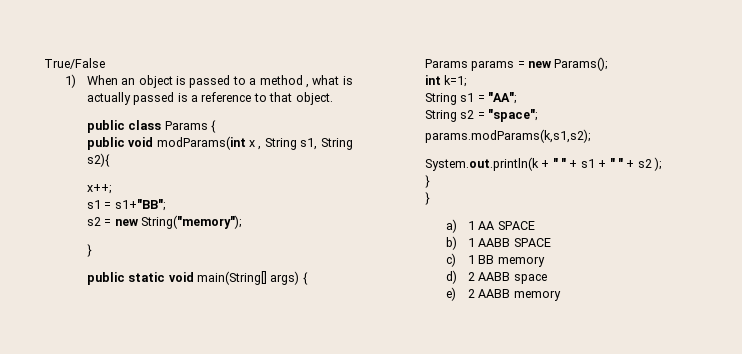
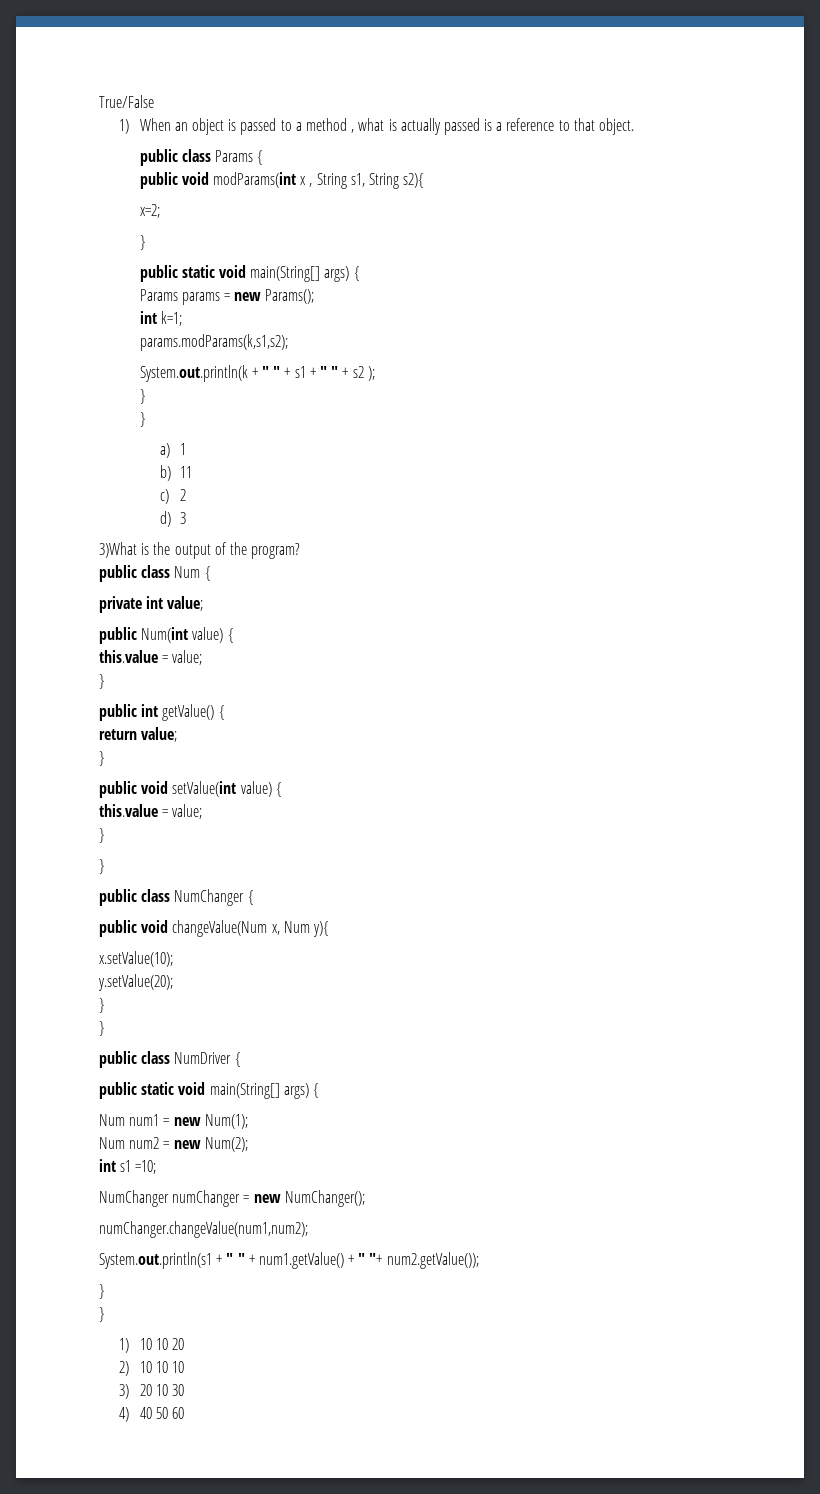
- x++;
- s1 = s1+"BB";
- s2 = new String("memory");
+ x=2;
- String s1 = "AA";
- String s2 = "space";
- a) 1 AA SPACE
+ a) 1
- b) 1 AABB SPACE
- c) 1 BB memory
- d) 2 AABB space
- e) 2 AABB memory
+ b) 11
+ c) 2
+ d) 3
+ 3)What is the output of the program?
+ public class Num {
+ private int value;
+ public Num(int value) {
+ this.value = value;
+ }
+ public int getValue() {
+ return value;
+ }
+ public void setValue(int value) {
+ this.value = value;
+ }
+ }
+ public class NumChanger {
+ public void changeValue(Num x, Num y){
+ x.setValue(10);
+ y.setValue(20);
+ }
+ }
+ public class NumDriver {
+ public static void main(String[] args) {
+ Num num1 = new Num(1);
+ Num num2 = new Num(2);
+ int s1 =10;
+ NumChanger numChanger = new NumChanger();
+ numChanger.changeValue(num1,num2);
+ System.out.println(s1 + " " + num1.getValue() + " "+ num2.getValue());
+ }
+ }
+ 1) 10 10 20
+ 2) 10 10 10
+ 3) 20 10 30
+ 4) 40 50 60

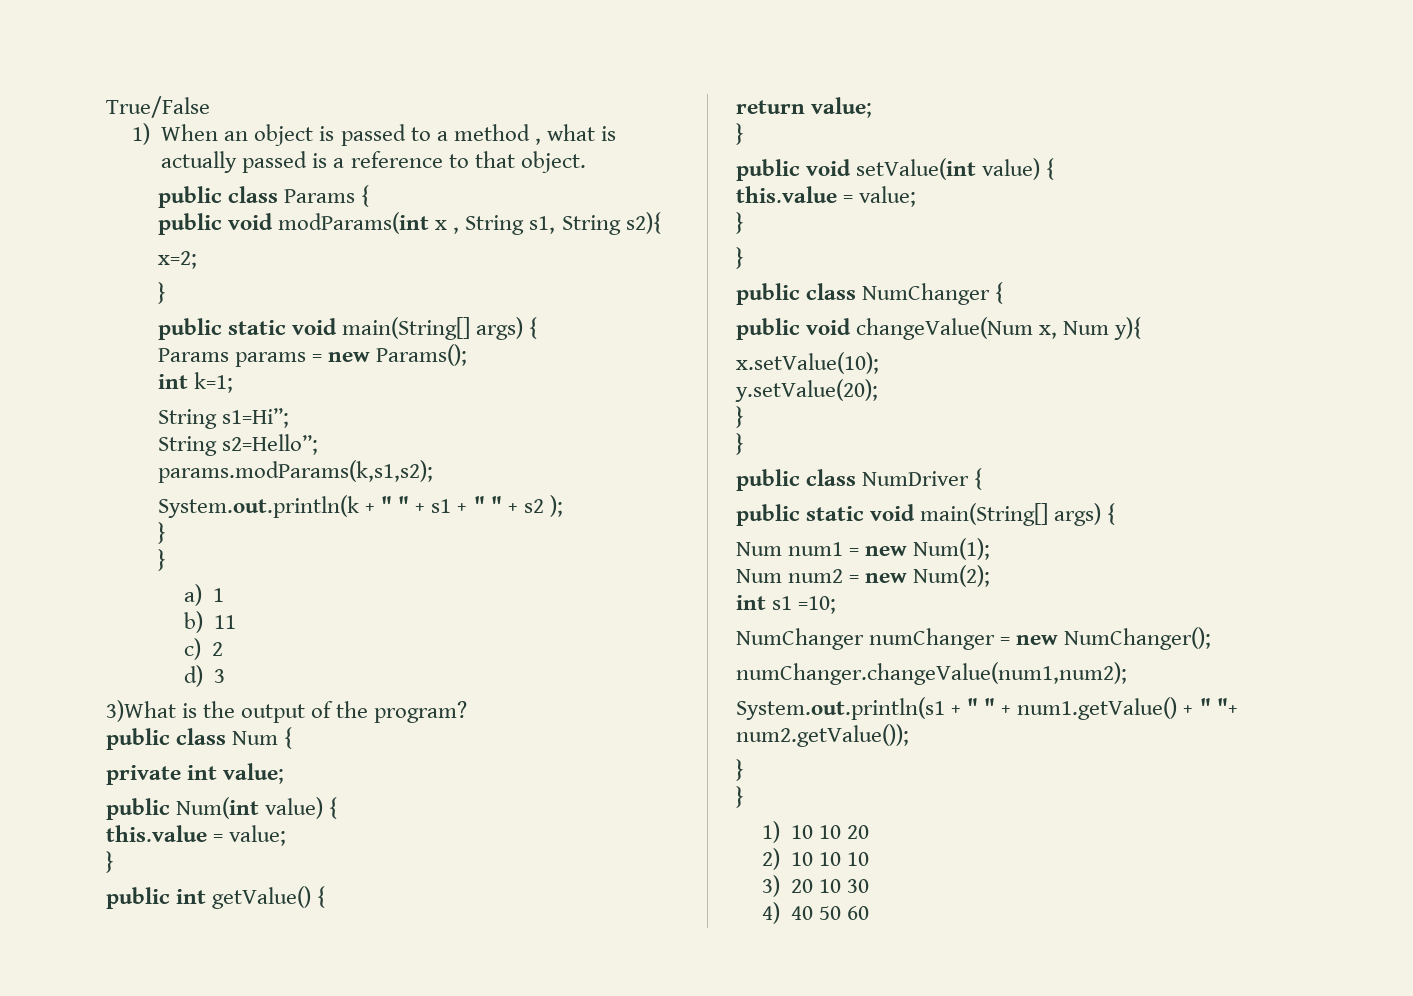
+ String s1=Hi”;
+ String s2=Hello”;

